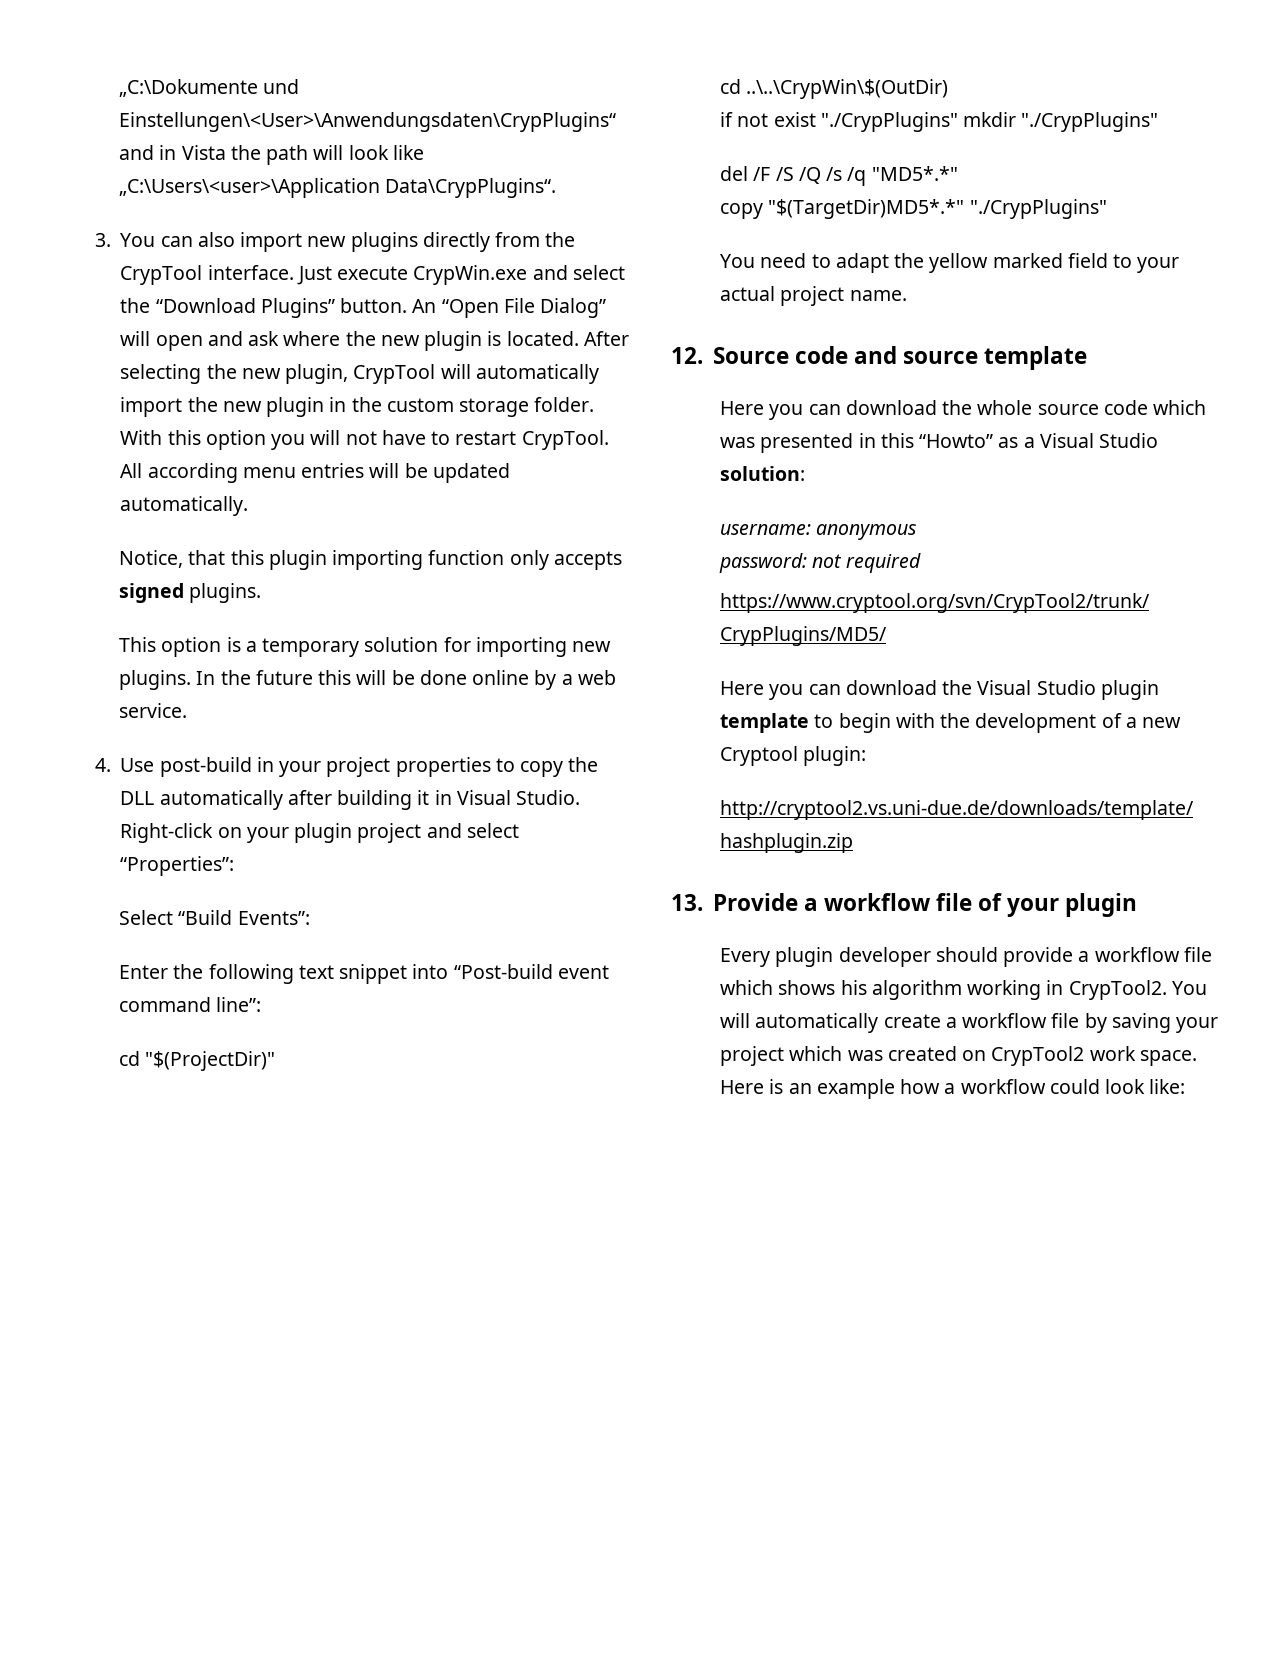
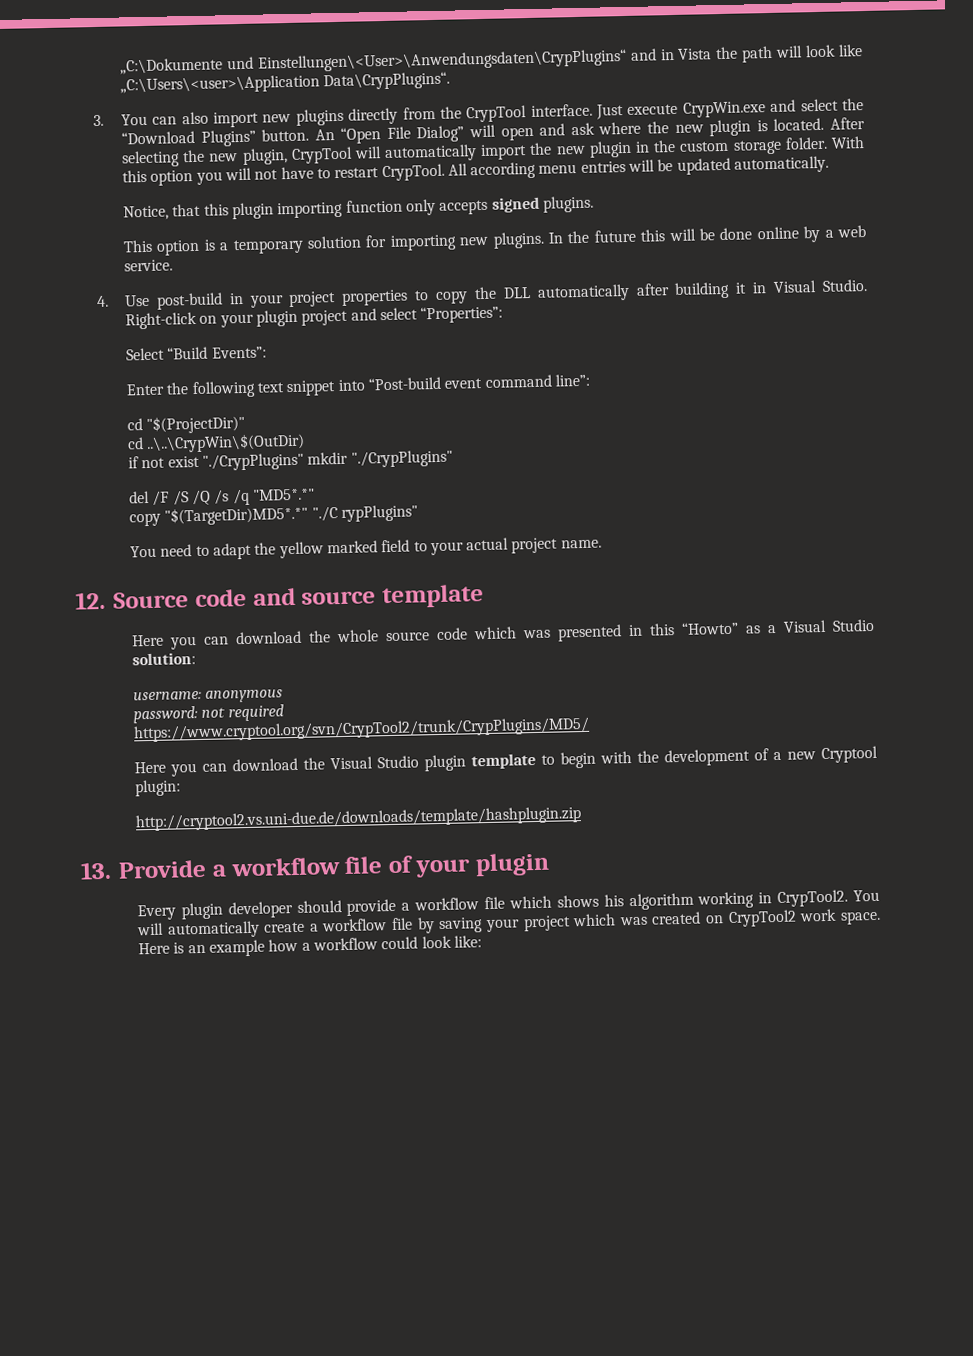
- copy "$(TargetDir)MD5*.*" "./CrypPlugins"
+ copy "$(TargetDir)MD5*.*" "./C rypPlugins"

